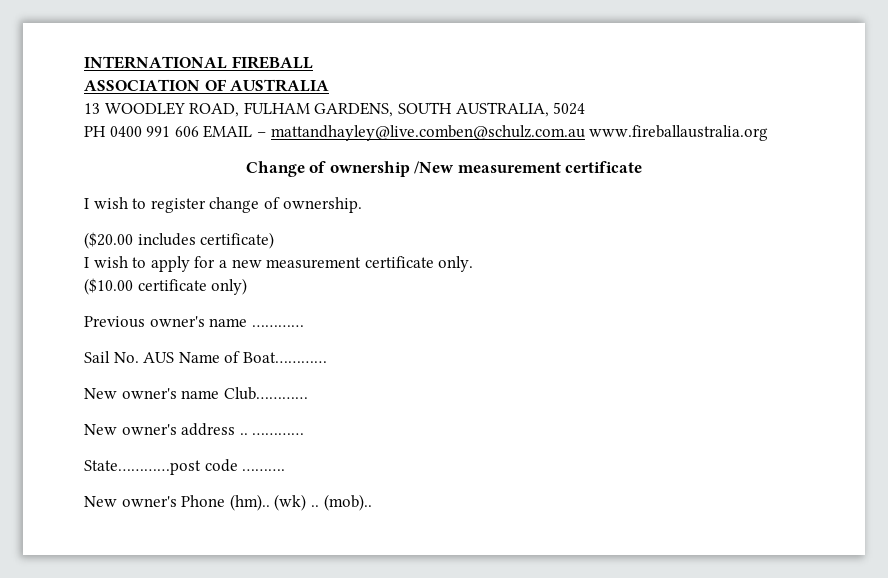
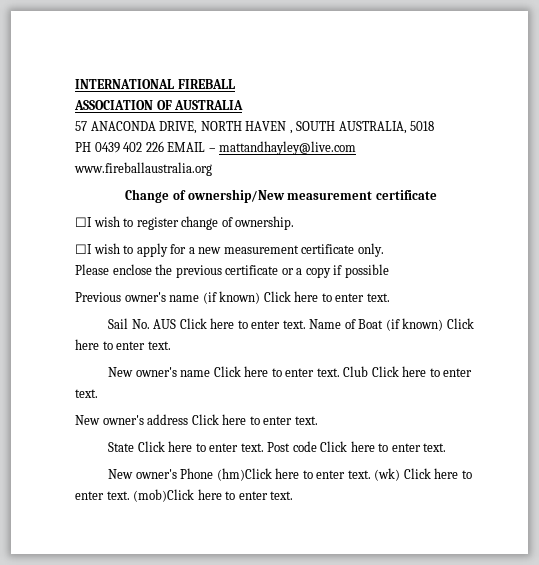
- 13 WOODLEY ROAD, FULHAM GARDENS, SOUTH AUSTRALIA, 5024
+ 57 ANACONDA DRIVE, NORTH HAVEN , SOUTH AUSTRALIA, 5018
- PH 0400 991 606 EMAIL – mattandhayley@live.comben@schulz.com.au www.fireballaustralia.org
+ PH 0439 402 226 EMAIL – mattandhayley@live.com www.fireballaustralia.org
- Change of ownership /New measurement certificate
+ Change of ownership/New measurement certificate
- I wish to register change of ownership.
+ ☐I wish to register change of ownership.
- ($20.00 includes certificate)
- I wish to apply for a new measurement certificate only.
+ ☐I wish to apply for a new measurement certificate only.
- ($10.00 certificate only)
- Previous owner's name …………
- Sail No. AUS Name of Boat…………
- New owner's name Club…………
- New owner's address .. …………
- State…………post code ……….
- New owner's Phone (hm).. (wk) .. (mob)..
+ Please enclose the previous certificate or a copy if possible
+ Previous owner's name (if known) Click here to enter text.
+ Sail No. AUS Click here to enter text. Name of Boat (if known) Click here to enter text.
+ New owner's name Click here to enter text. Club Click here to enter text.
+ New owner's address Click here to enter text.
+ State Click here to enter text. Post code Click here to enter text.
+ New owner's Phone (hm)Click here to enter text. (wk) Click here to enter text. (mob)Click here to enter text.

